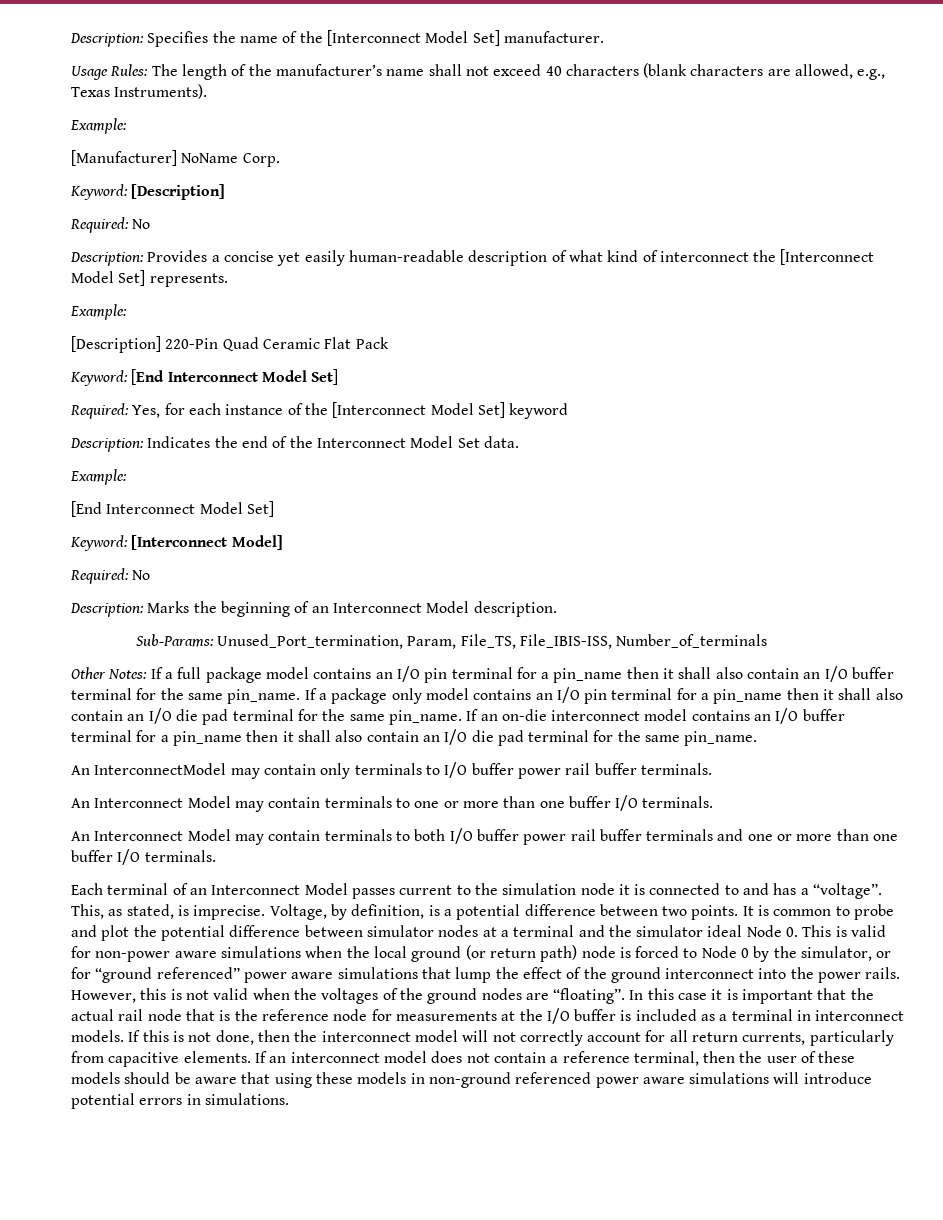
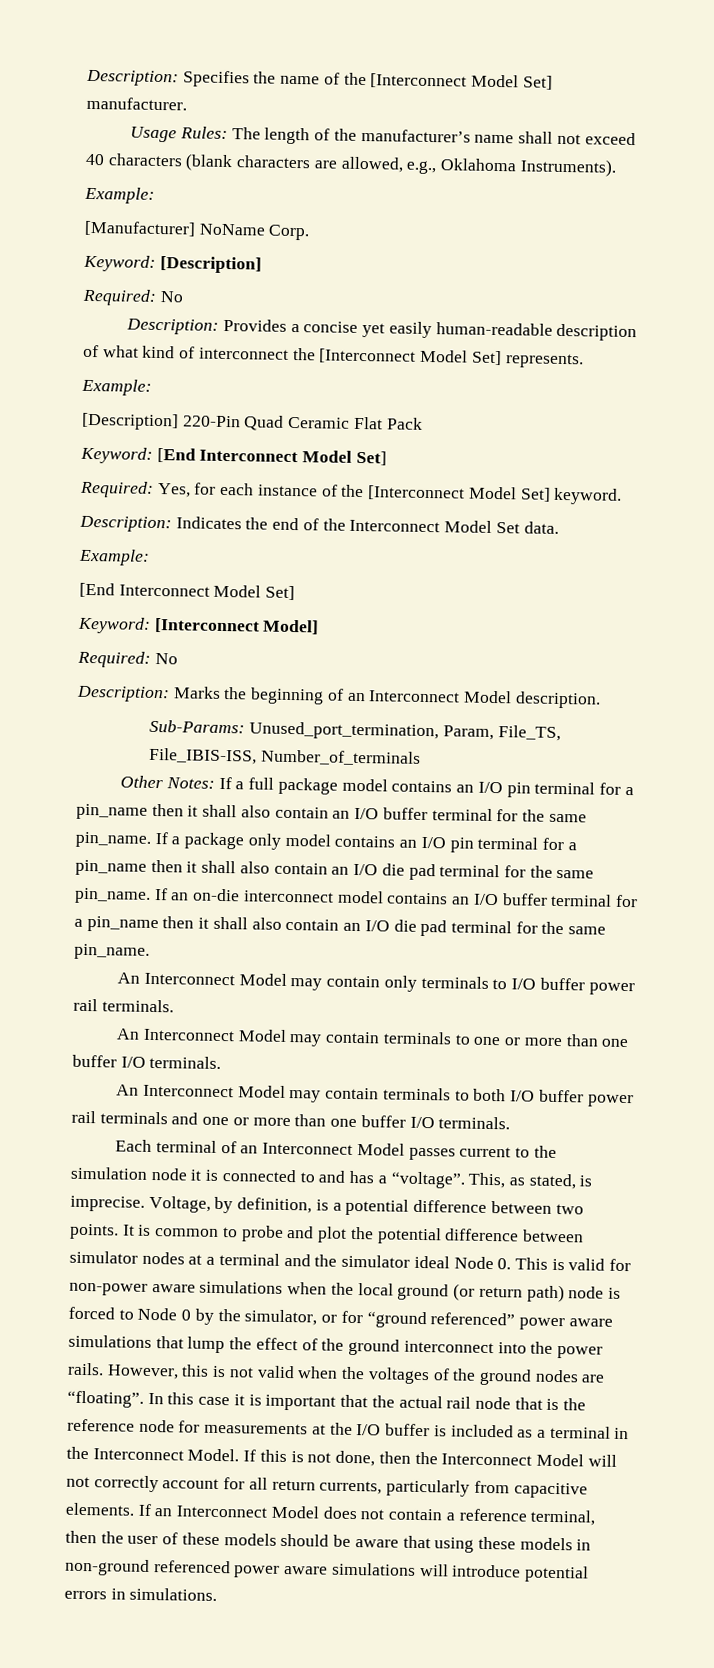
- Usage Rules: The length of the manufacturer’s name shall not exceed 40 characters (blank characters are allowed, e.g., Texas Instruments).
+ Usage Rules: The length of the manufacturer’s name shall not exceed 40 characters (blank characters are allowed, e.g., Oklahoma Instruments).
- Required: Yes, for each instance of the [Interconnect Model Set] keyword
+ Required: Yes, for each instance of the [Interconnect Model Set] keyword.
- Sub-Params: Unused_Port_termination, Param, File_TS, File_IBIS-ISS, Number_of_terminals
+ Sub-Params: Unused_port_termination, Param, File_TS, File_IBIS-ISS, Number_of_terminals
- An InterconnectModel may contain only terminals to I/O buffer power rail buffer terminals.
+ An Interconnect Model may contain only terminals to I/O buffer power rail terminals.
- An Interconnect Model may contain terminals to both I/O buffer power rail buffer terminals and one or more than one buffer I/O terminals.
+ An Interconnect Model may contain terminals to both I/O buffer power rail terminals and one or more than one buffer I/O terminals.
- In this case it is important that the actual rail node that is the reference node for measurements at the I/O buffer is included as a terminal in interconnect models.
+ In this case it is important that the actual rail node that is the reference node for measurements at the I/O buffer is included as a terminal in the Interconnect Model.
- If this is not done, then the interconnect model will not correctly account for all return currents, particularly from capacitive elements.
+ If this is not done, then the Interconnect Model will not correctly account for all return currents, particularly from capacitive elements.
- If an interconnect model does not contain a reference terminal, then the user of these models should be aware that using these models in non-ground referenced power aware simulations will introduce potential errors in simulations.
+ If an Interconnect Model does not contain a reference terminal, then the user of these models should be aware that using these models in non-ground referenced power aware simulations will introduce potential errors in simulations.

